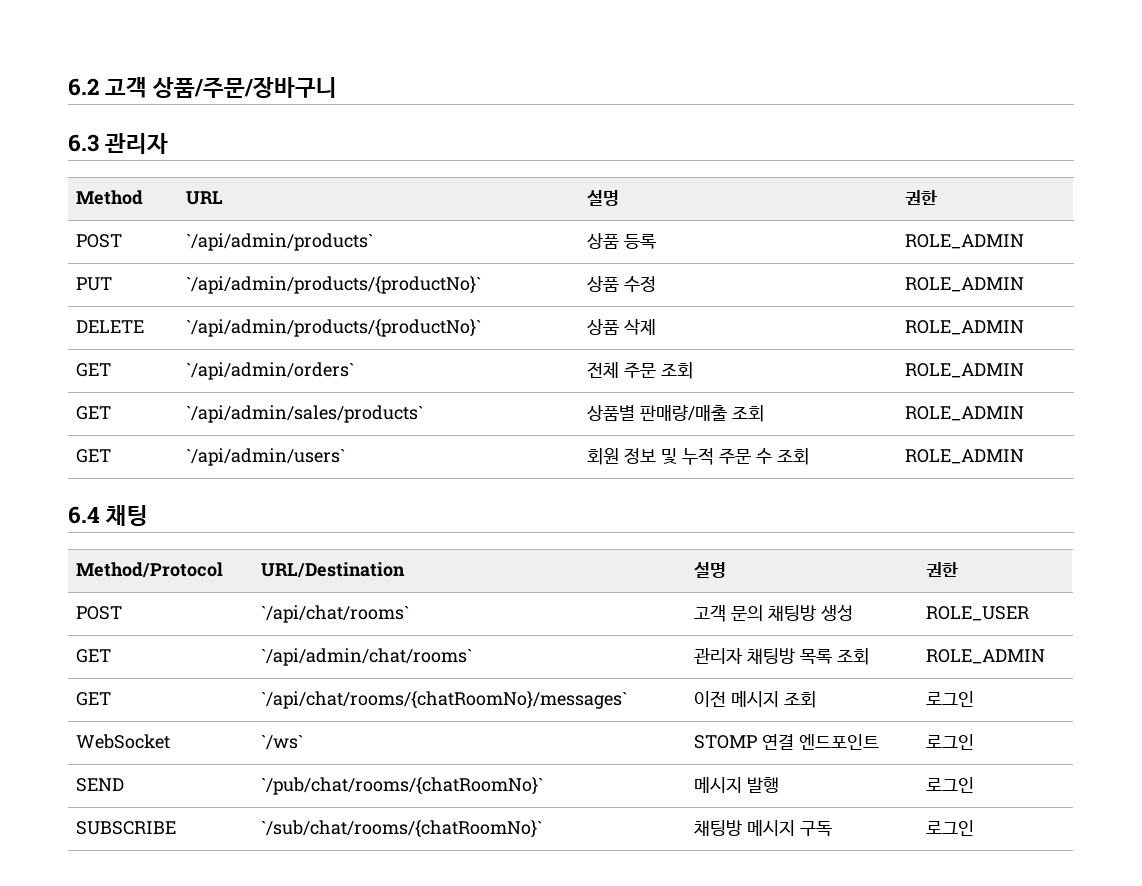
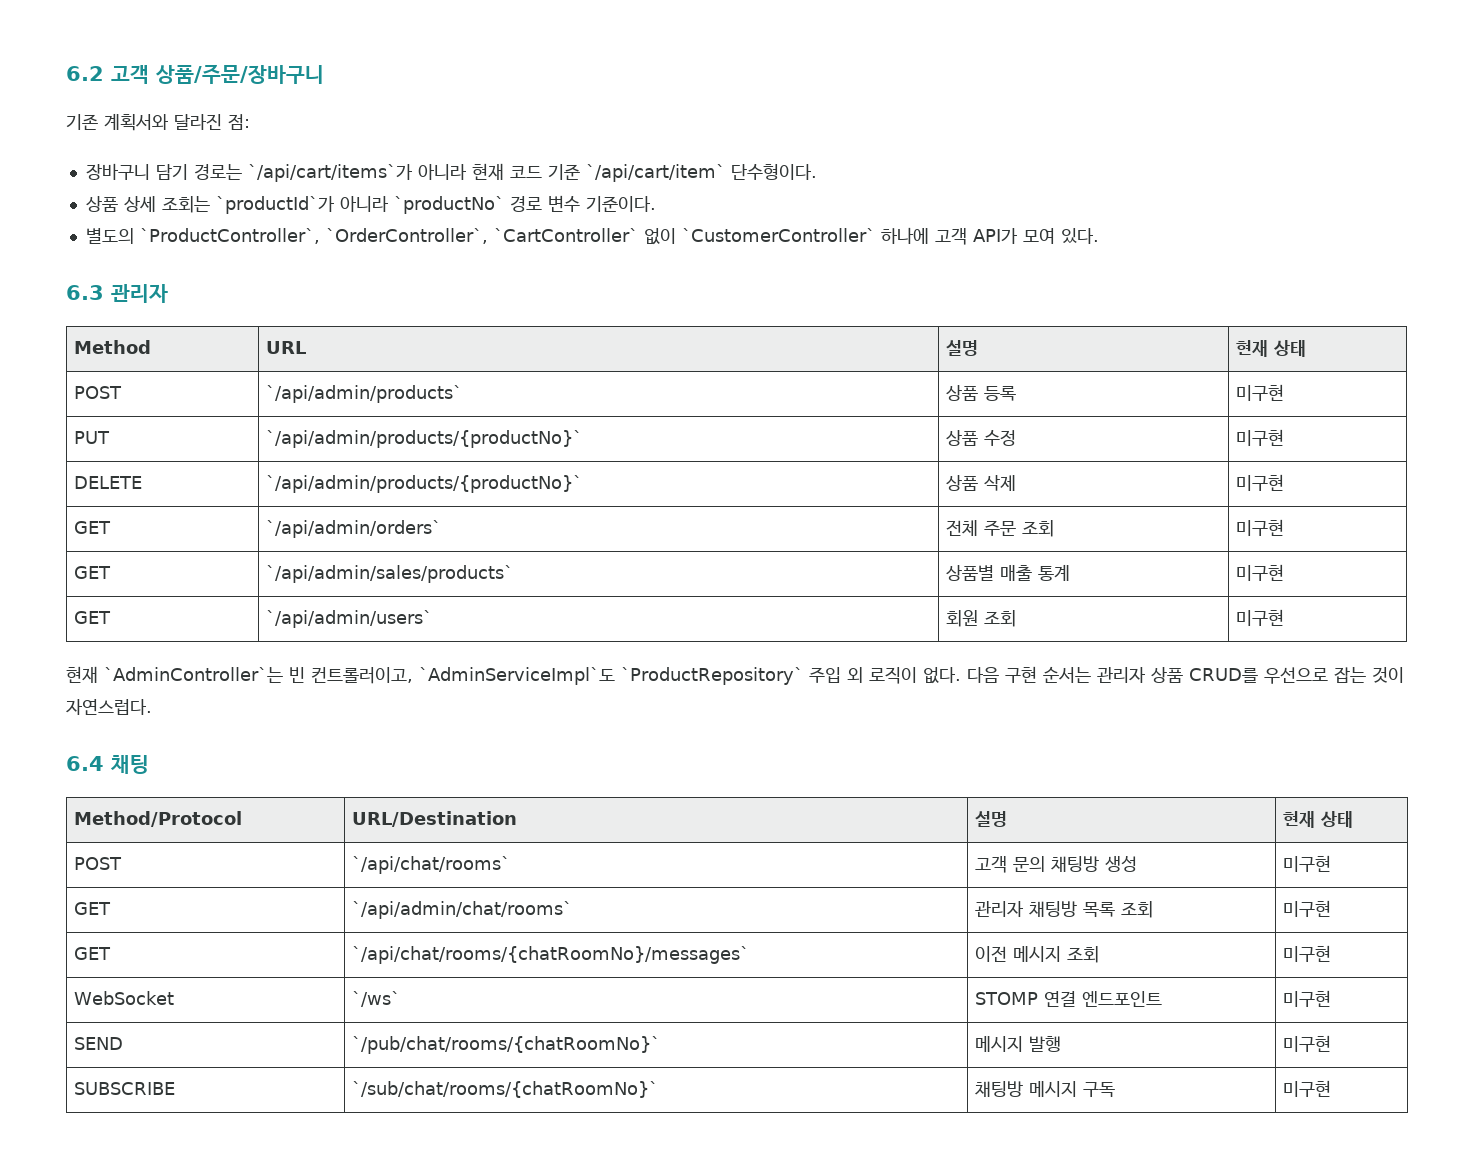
+ 기존 계획서와 달라진 점:
+ 장바구니 담기 경로는 `/api/cart/items`가 아니라 현재 코드 기준 `/api/cart/item` 단수형이다.
+ 상품 상세 조회는 `productId`가 아니라 `productNo` 경로 변수 기준이다.
+ 별도의 `ProductController`, `OrderController`, `CartController` 없이 `CustomerController` 하나에 고객 API가 모여 있다.
- Method | URL | 설명 | 권한
+ Method | URL | 설명 | 현재 상태
- POST | `/api/admin/products` | 상품 등록 | ROLE_ADMIN
+ POST | `/api/admin/products` | 상품 등록 | 미구현
- PUT | `/api/admin/products/{productNo}` | 상품 수정 | ROLE_ADMIN
+ PUT | `/api/admin/products/{productNo}` | 상품 수정 | 미구현
- DELETE | `/api/admin/products/{productNo}` | 상품 삭제 | ROLE_ADMIN
+ DELETE | `/api/admin/products/{productNo}` | 상품 삭제 | 미구현
- GET | `/api/admin/orders` | 전체 주문 조회 | ROLE_ADMIN
+ GET | `/api/admin/orders` | 전체 주문 조회 | 미구현
- GET | `/api/admin/sales/products` | 상품별 판매량/매출 조회 | ROLE_ADMIN
+ GET | `/api/admin/sales/products` | 상품별 매출 통계 | 미구현
- GET | `/api/admin/users` | 회원 정보 및 누적 주문 수 조회 | ROLE_ADMIN
+ GET | `/api/admin/users` | 회원 조회 | 미구현
+ 현재 `AdminController`는 빈 컨트롤러이고, `AdminServiceImpl`도 `ProductRepository` 주입 외 로직이 없다. 다음 구현 순서는 관리자 상품 CRUD를 우선으로 잡는 것이 자연스럽다.
- Method/Protocol | URL/Destination | 설명 | 권한
+ Method/Protocol | URL/Destination | 설명 | 현재 상태
- POST | `/api/chat/rooms` | 고객 문의 채팅방 생성 | ROLE_USER
+ POST | `/api/chat/rooms` | 고객 문의 채팅방 생성 | 미구현
- GET | `/api/admin/chat/rooms` | 관리자 채팅방 목록 조회 | ROLE_ADMIN
+ GET | `/api/admin/chat/rooms` | 관리자 채팅방 목록 조회 | 미구현
- GET | `/api/chat/rooms/{chatRoomNo}/messages` | 이전 메시지 조회 | 로그인
+ GET | `/api/chat/rooms/{chatRoomNo}/messages` | 이전 메시지 조회 | 미구현
- WebSocket | `/ws` | STOMP 연결 엔드포인트 | 로그인
+ WebSocket | `/ws` | STOMP 연결 엔드포인트 | 미구현
- SEND | `/pub/chat/rooms/{chatRoomNo}` | 메시지 발행 | 로그인
+ SEND | `/pub/chat/rooms/{chatRoomNo}` | 메시지 발행 | 미구현
- SUBSCRIBE | `/sub/chat/rooms/{chatRoomNo}` | 채팅방 메시지 구독 | 로그인
+ SUBSCRIBE | `/sub/chat/rooms/{chatRoomNo}` | 채팅방 메시지 구독 | 미구현

